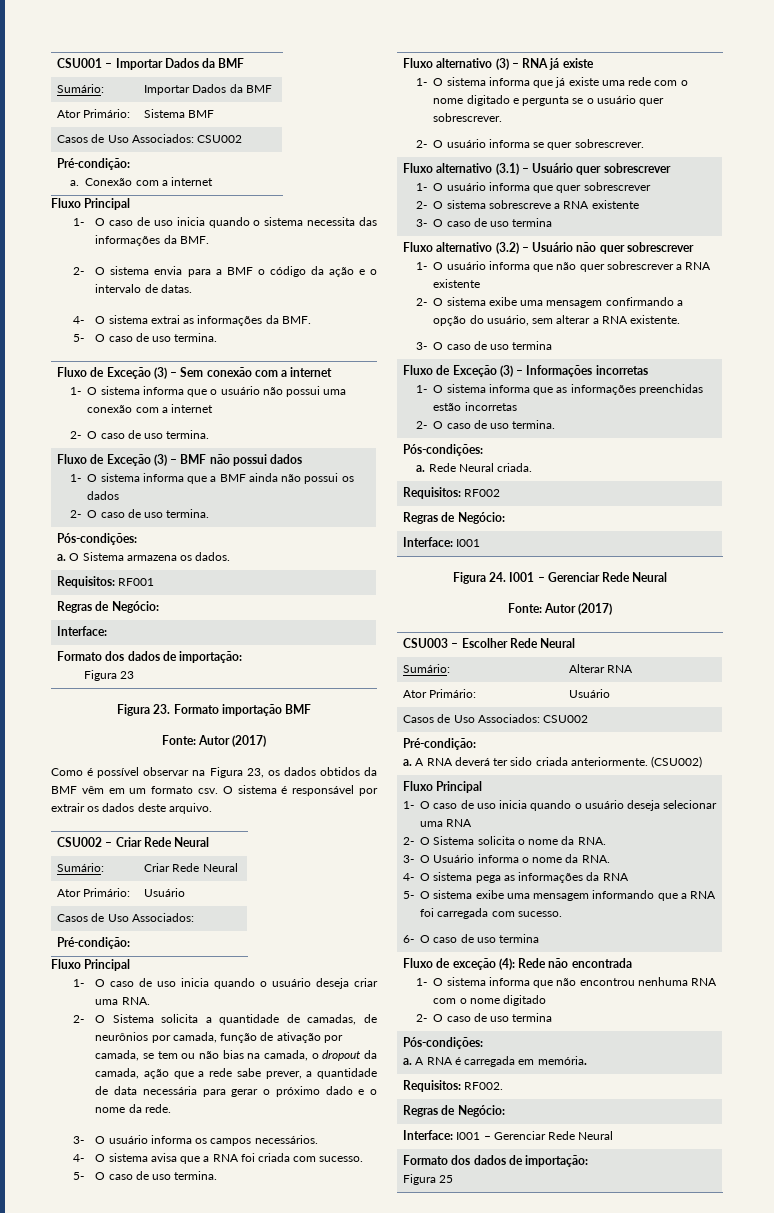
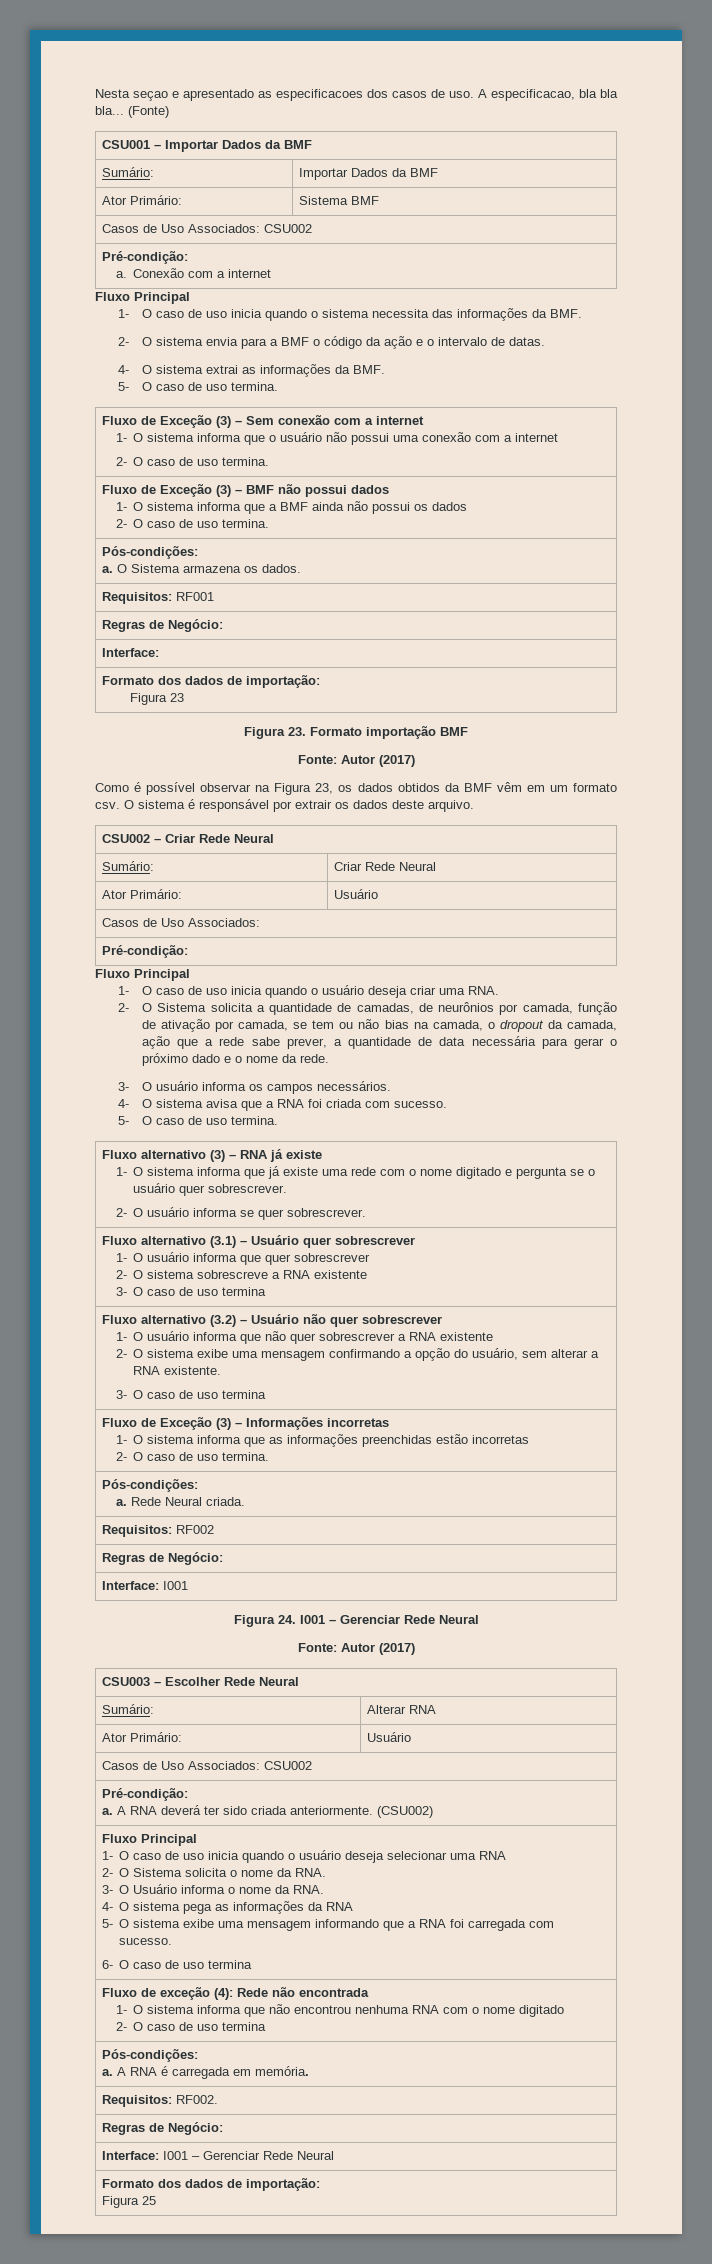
+ Nesta seçao e apresentado as especificacoes dos casos de uso. A especificacao, bla bla bla... (Fonte)

